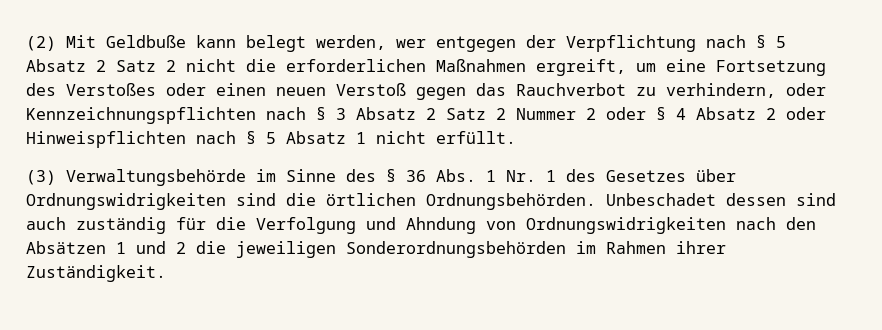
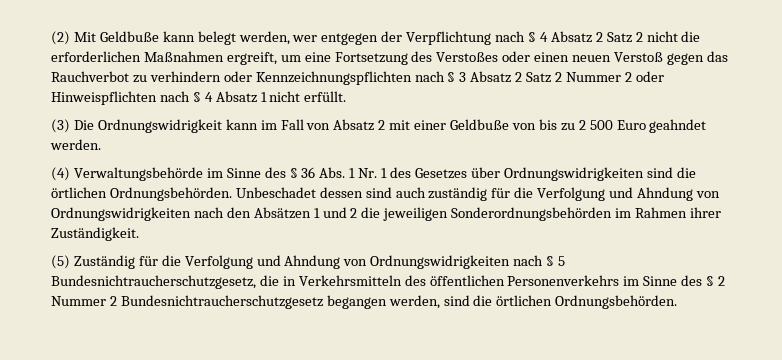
- (2) Mit Geldbuße kann belegt werden, wer entgegen der Verpflichtung nach § 5 Absatz 2 Satz 2 nicht die erforderlichen Maßnahmen ergreift, um eine Fortsetzung des Verstoßes oder einen neuen Verstoß gegen das Rauchverbot zu verhindern, oder Kennzeichnungspflichten nach § 3 Absatz 2 Satz 2 Nummer 2 oder § 4 Absatz 2 oder Hinweispflichten nach § 5 Absatz 1 nicht erfüllt.
+ (2) Mit Geldbuße kann belegt werden, wer entgegen der Verpflichtung nach § 4 Absatz 2 Satz 2 nicht die erforderlichen Maßnahmen ergreift, um eine Fortsetzung des Verstoßes oder einen neuen Verstoß gegen das Rauchverbot zu verhindern oder Kennzeichnungspflichten nach § 3 Absatz 2 Satz 2 Nummer 2 oder Hinweispflichten nach § 4 Absatz 1 nicht erfüllt.
- (3) Verwaltungsbehörde im Sinne des § 36 Abs. 1 Nr. 1 des Gesetzes über Ordnungswidrigkeiten sind die örtlichen Ordnungsbehörden.
+ (3) Die Ordnungswidrigkeit kann im Fall von Absatz 2 mit einer Geldbuße von bis zu 2 500 Euro geahndet werden.
+ (4) Verwaltungsbehörde im Sinne des § 36 Abs. 1 Nr. 1 des Gesetzes über Ordnungswidrigkeiten sind die örtlichen Ordnungsbehörden.
+ (5) Zuständig für die Verfolgung und Ahndung von Ordnungswidrigkeiten nach § 5 Bundesnichtraucherschutzgesetz, die in Verkehrsmitteln des öffentlichen Personenverkehrs im Sinne des § 2 Nummer 2 Bundesnichtraucherschutzgesetz begangen werden, sind die örtlichen Ordnungsbehörden.

